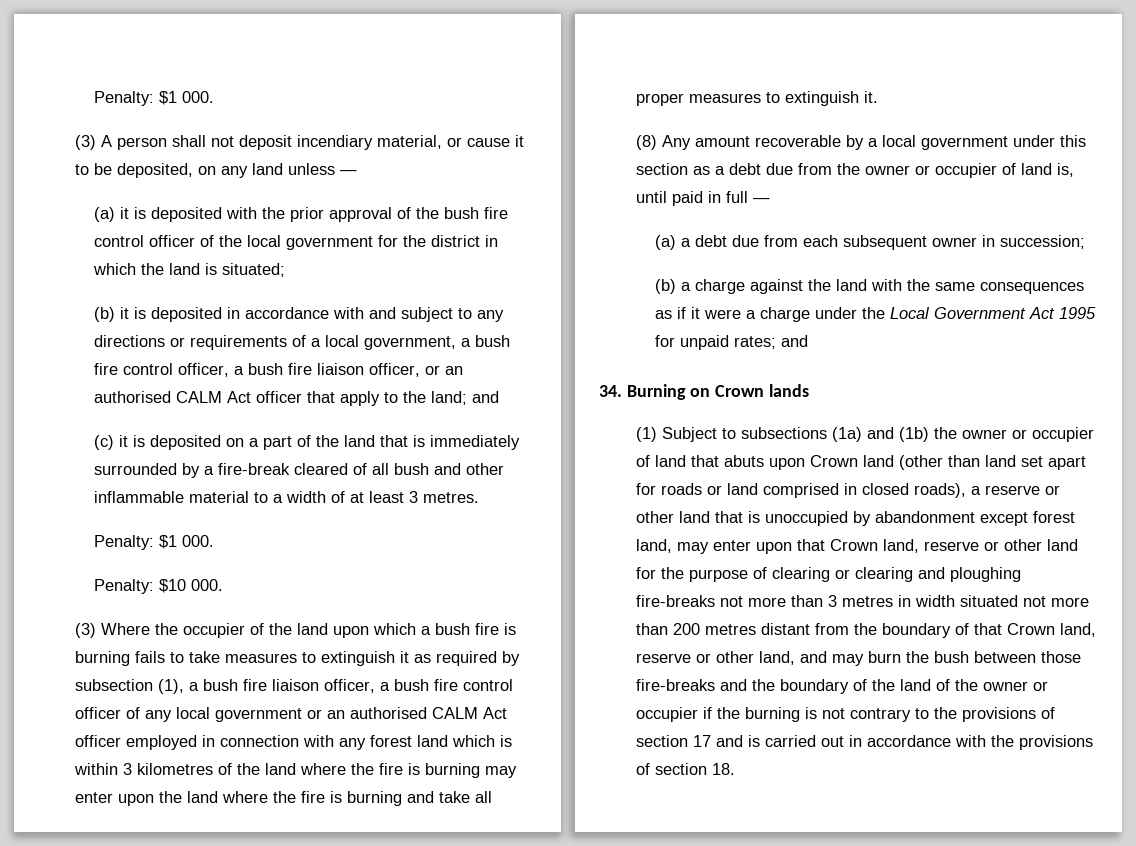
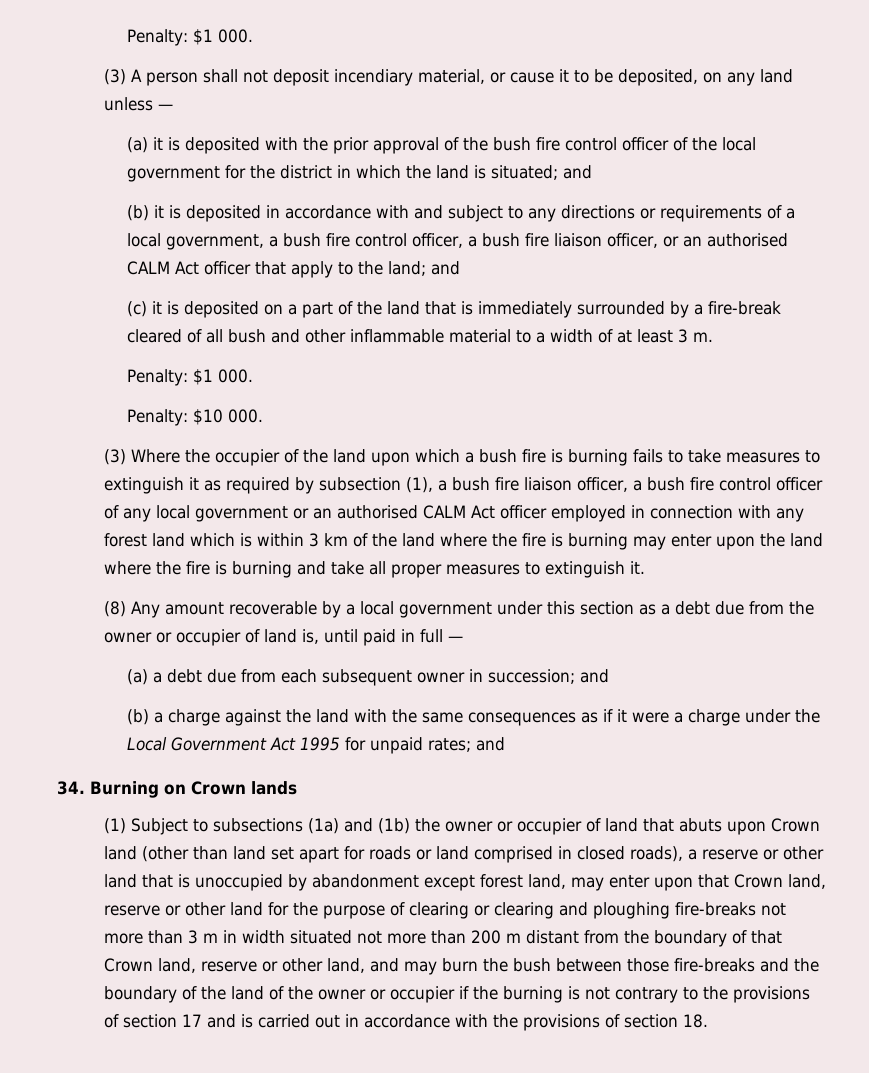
- (a) it is deposited with the prior approval of the bush fire control officer of the local government for the district in which the land is situated;
+ (a) it is deposited with the prior approval of the bush fire control officer of the local government for the district in which the land is situated; and
- (c) it is deposited on a part of the land that is immediately surrounded by a fire-break cleared of all bush and other inflammable material to a width of at least 3 metres.
+ (c) it is deposited on a part of the land that is immediately surrounded by a fire-break cleared of all bush and other inflammable material to a width of at least 3 m.
- (3) Where the occupier of the land upon which a bush fire is burning fails to take measures to extinguish it as required by subsection (1), a bush fire liaison officer, a bush fire control officer of any local government or an authorised CALM Act officer employed in connection with any forest land which is within 3 kilometres of the land where the fire is burning may enter upon the land where the fire is burning and take all proper measures to extinguish it.
+ (3) Where the occupier of the land upon which a bush fire is burning fails to take measures to extinguish it as required by subsection (1), a bush fire liaison officer, a bush fire control officer of any local government or an authorised CALM Act officer employed in connection with any forest land which is within 3 km of the land where the fire is burning may enter upon the land where the fire is burning and take all proper measures to extinguish it.
- (a) a debt due from each subsequent owner in succession;
+ (a) a debt due from each subsequent owner in succession; and
- (1) Subject to subsections (1a) and (1b) the owner or occupier of land that abuts upon Crown land (other than land set apart for roads or land comprised in closed roads), a reserve or other land that is unoccupied by abandonment except forest land, may enter upon that Crown land, reserve or other land for the purpose of clearing or clearing and ploughing fire-breaks not more than 3 metres in width situated not more than 200 metres distant from the boundary of that Crown land, reserve or other land, and may burn the bush between those fire-breaks and the boundary of the land of the owner or occupier if the burning is not contrary to the provisions of section 17 and is carried out in accordance with the provisions of section 18.
+ (1) Subject to subsections (1a) and (1b) the owner or occupier of land that abuts upon Crown land (other than land set apart for roads or land comprised in closed roads), a reserve or other land that is unoccupied by abandonment except forest land, may enter upon that Crown land, reserve or other land for the purpose of clearing or clearing and ploughing fire-breaks not more than 3 m in width situated not more than 200 m distant from the boundary of that Crown land, reserve or other land, and may burn the bush between those fire-breaks and the boundary of the land of the owner or occupier if the burning is not contrary to the provisions of section 17 and is carried out in accordance with the provisions of section 18.

